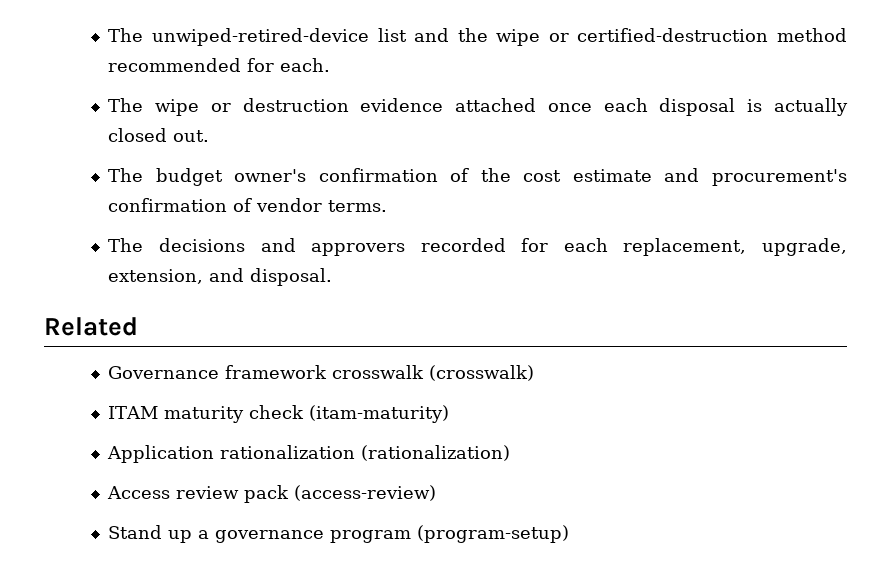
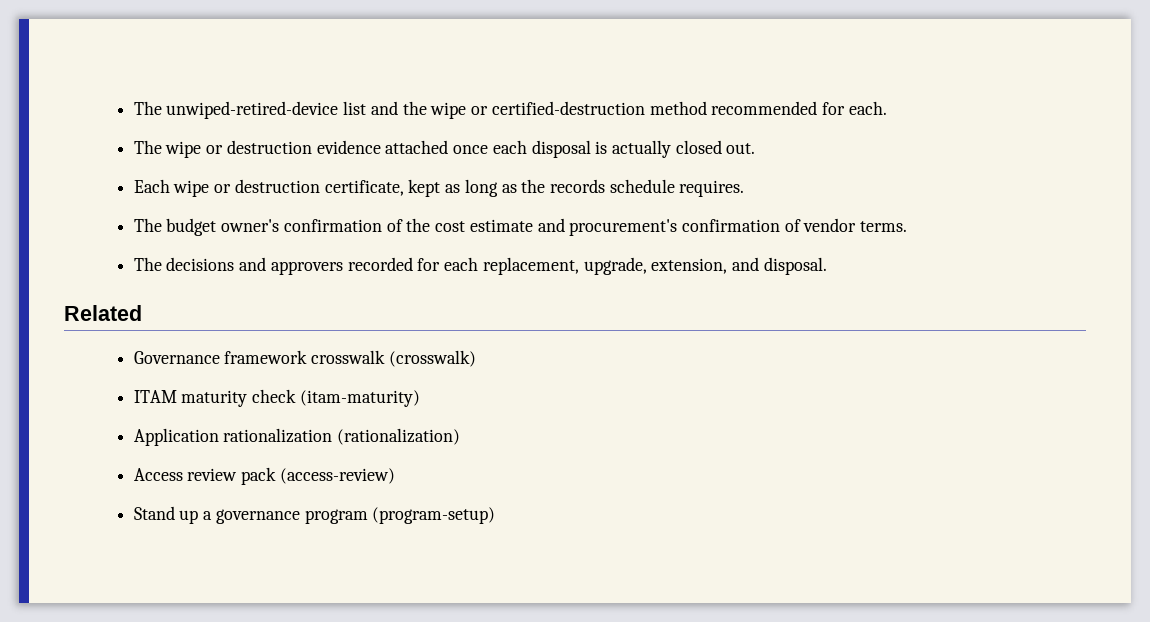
+ Each wipe or destruction certificate, kept as long as the records schedule requires.

